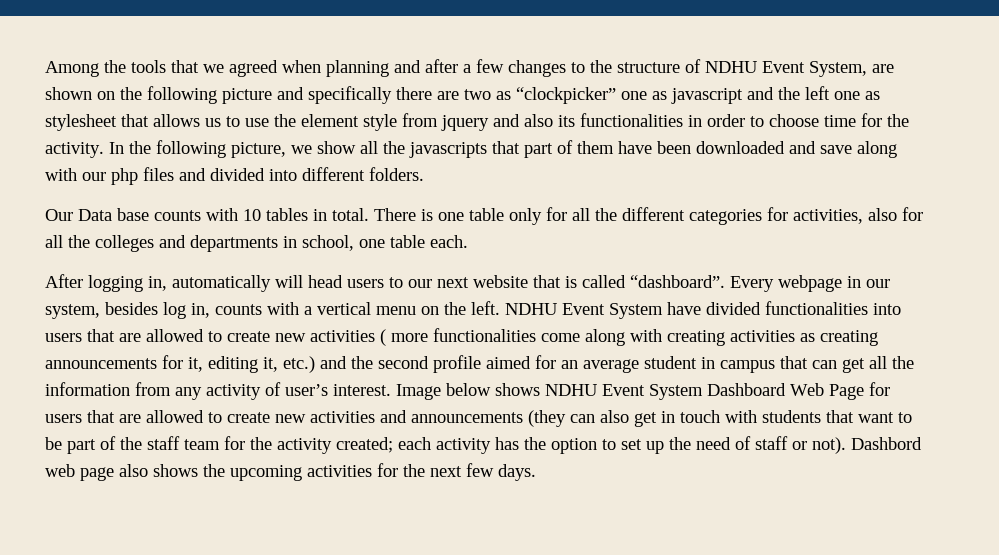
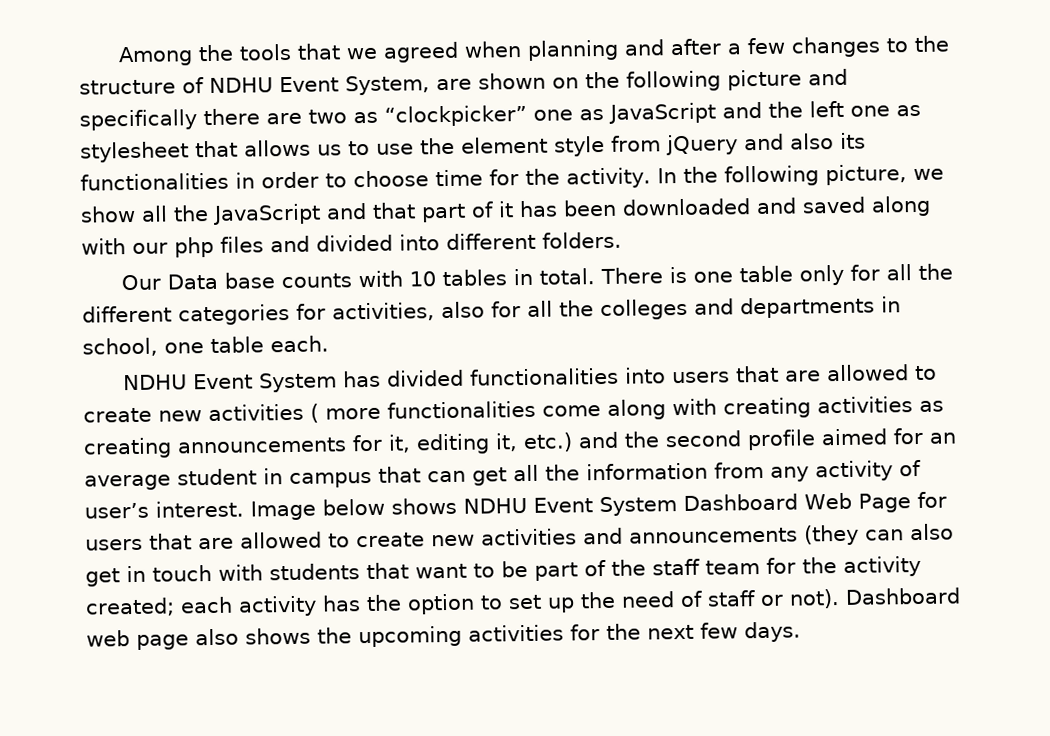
- Among the tools that we agreed when planning and after a few changes to the structure of NDHU Event System, are shown on the following picture and specifically there are two as “clockpicker” one as javascript and the left one as stylesheet that allows us to use the element style from jquery and also its functionalities in order to choose time for the activity.
+ Among the tools that we agreed when planning and after a few changes to the structure of NDHU Event System, are shown on the following picture and specifically there are two as “clockpicker” one as JavaScript and the left one as stylesheet that allows us to use the element style from jQuery and also its functionalities in order to choose time for the activity.
- In the following picture, we show all the javascripts that part of them have been downloaded and save along with our php files and divided into different folders.
+ In the following picture, we show all the JavaScript and that part of it has been downloaded and saved along with our php files and divided into different folders.
- After logging in, automatically will head users to our next website that is called “dashboard”. Every webpage in our system, besides log in, counts with a vertical menu on the left. NDHU Event System have divided functionalities into users that are allowed to create new activities ( more functionalities come along with creating activities as creating announcements for it, editing it, etc.) and the second profile aimed for an average student in campus that can get all the information from any activity of user’s interest.
+ NDHU Event System has divided functionalities into users that are allowed to create new activities ( more functionalities come along with creating activities as creating announcements for it, editing it, etc.) and the second profile aimed for an average student in campus that can get all the information from any activity of user’s interest.
- Dashbord web page also shows the upcoming activities for the next few days.
+ Dashboard web page also shows the upcoming activities for the next few days.

